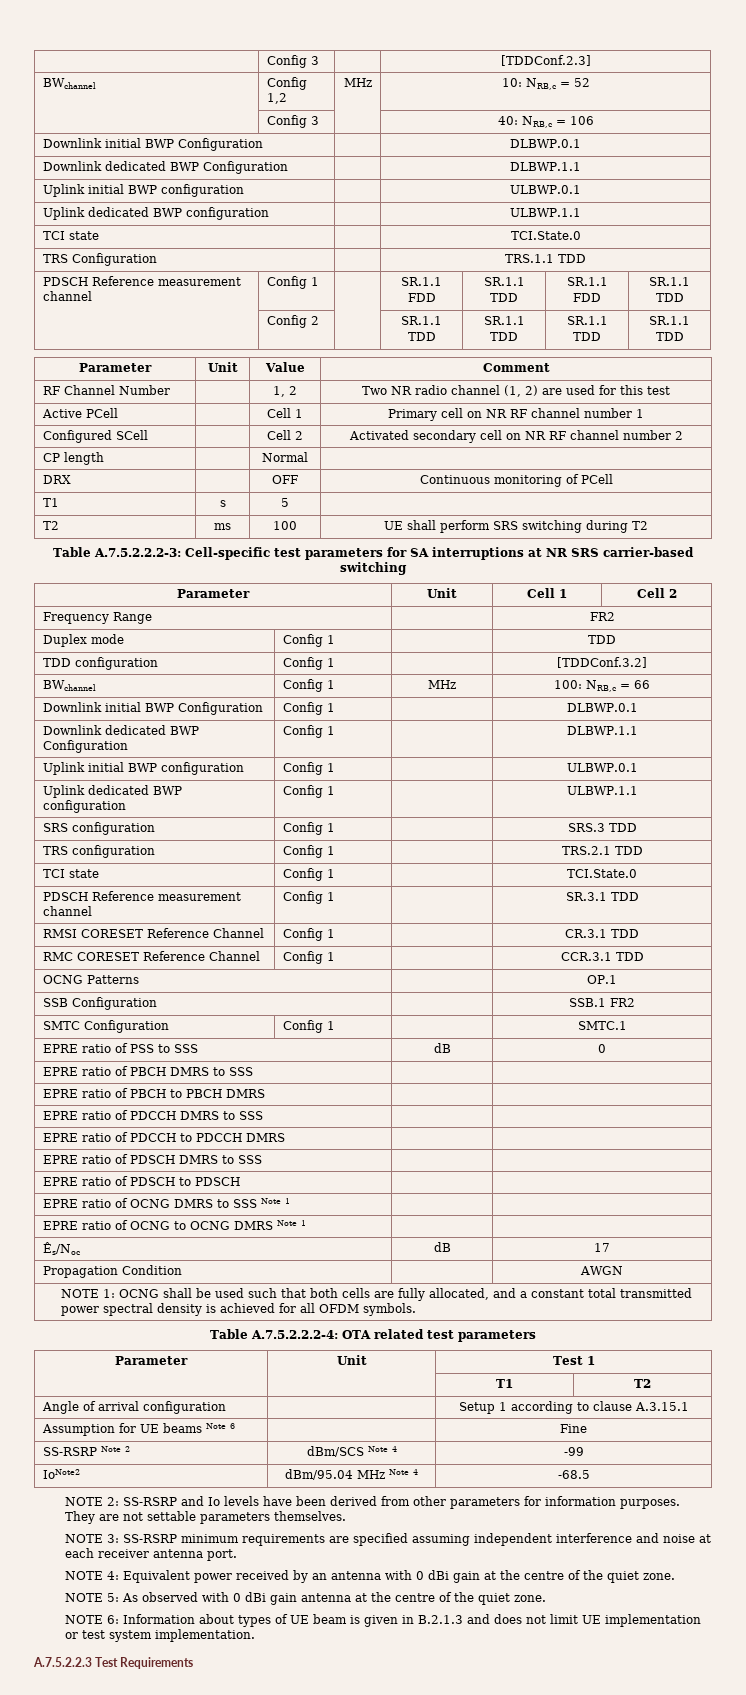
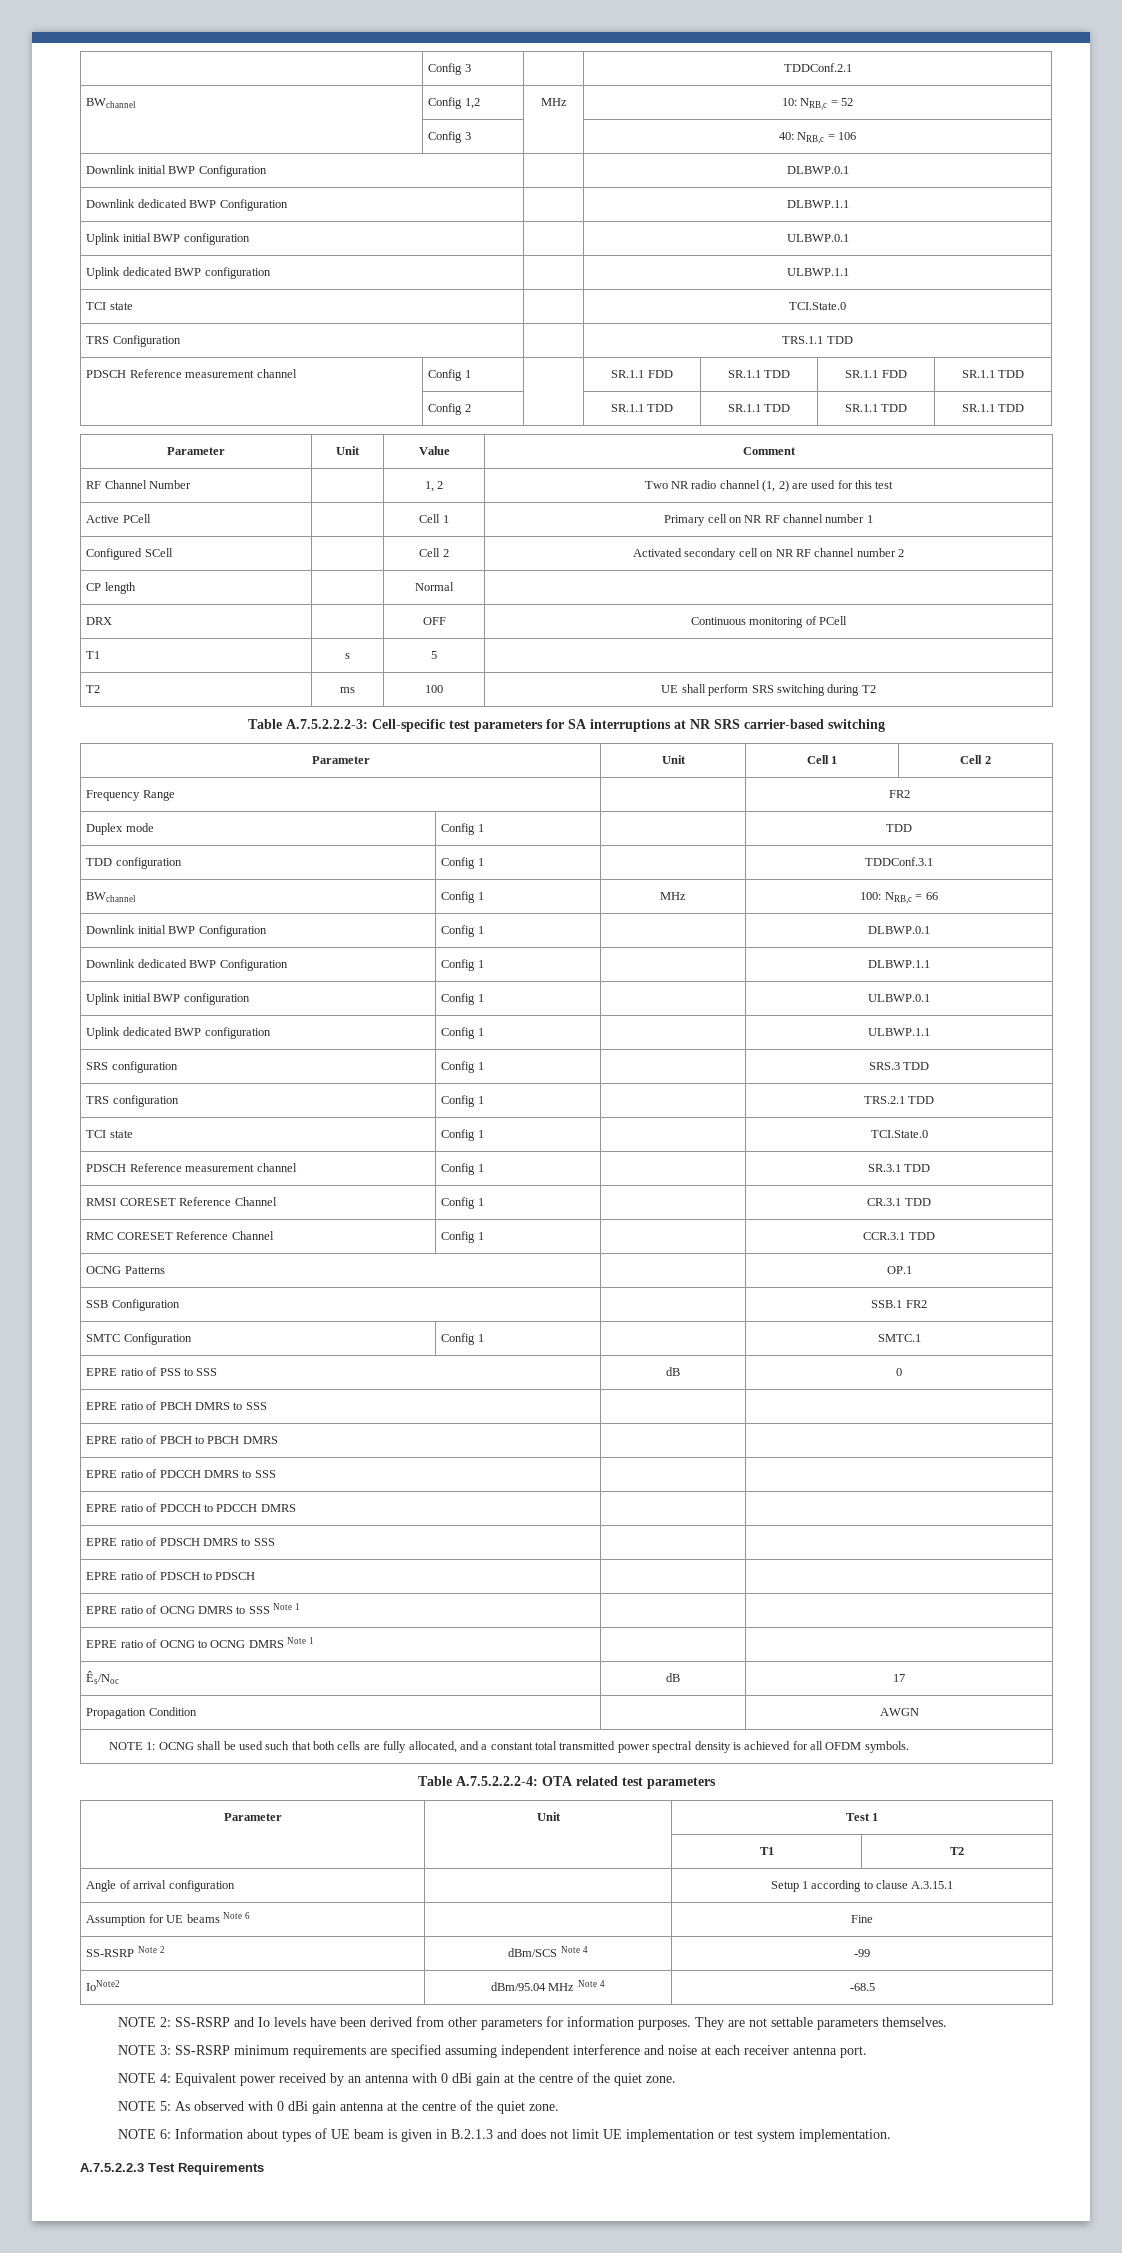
- | Config 3 | | [TDDConf.2.3]
+ | Config 3 | | TDDConf.2.1
- TDD configuration | Config 1 | | [TDDConf.3.2]
+ TDD configuration | Config 1 | | TDDConf.3.1

